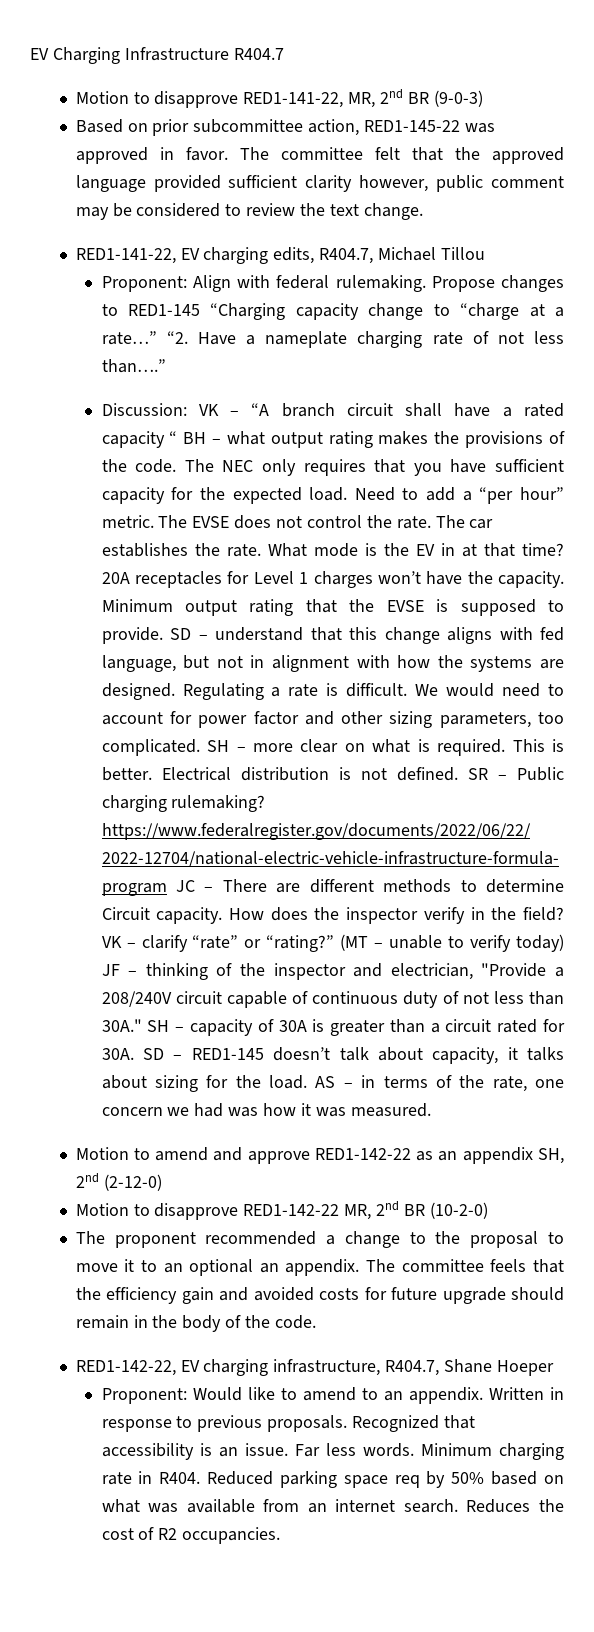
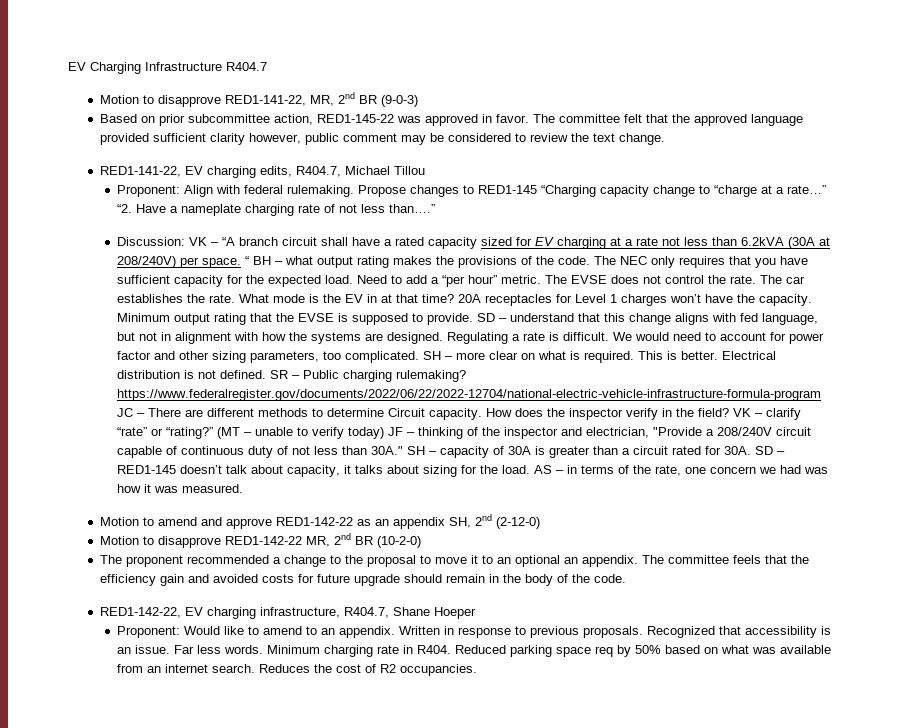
- Discussion: VK – “A branch circuit shall have a rated capacity “ BH – what output rating makes the provisions of the code.
+ Discussion: VK – “A branch circuit shall have a rated capacity sized for EV charging at a rate not less than 6.2kVA (30A at 208/240V) per space. “ BH – what output rating makes the provisions of the code.

